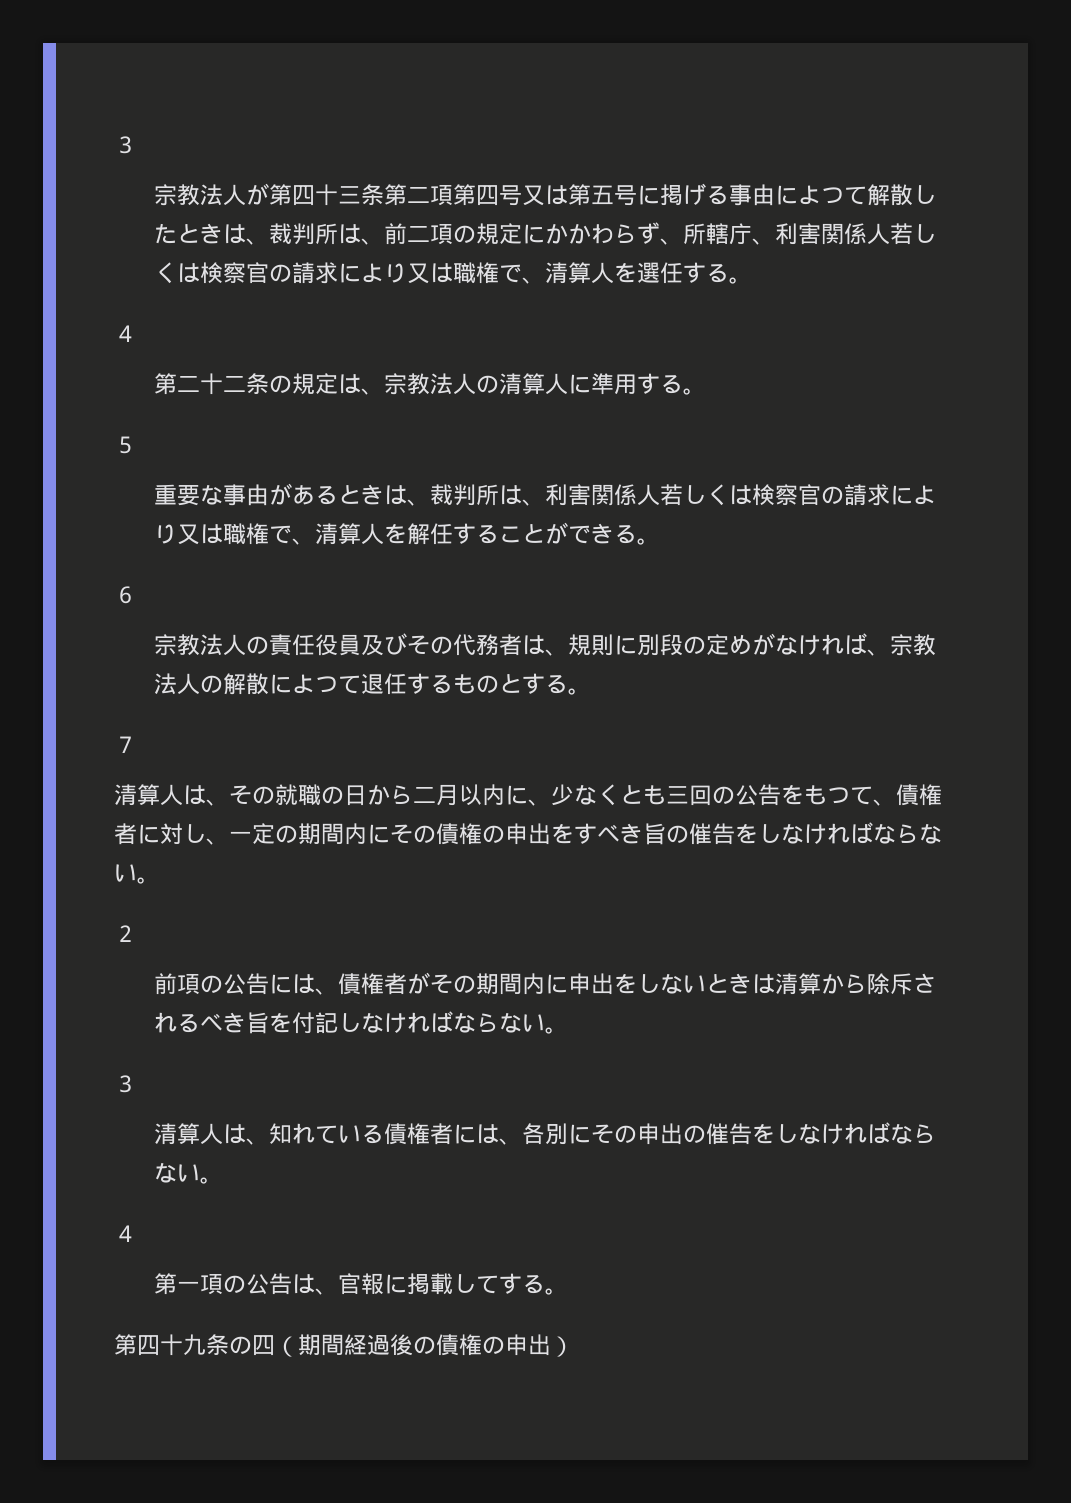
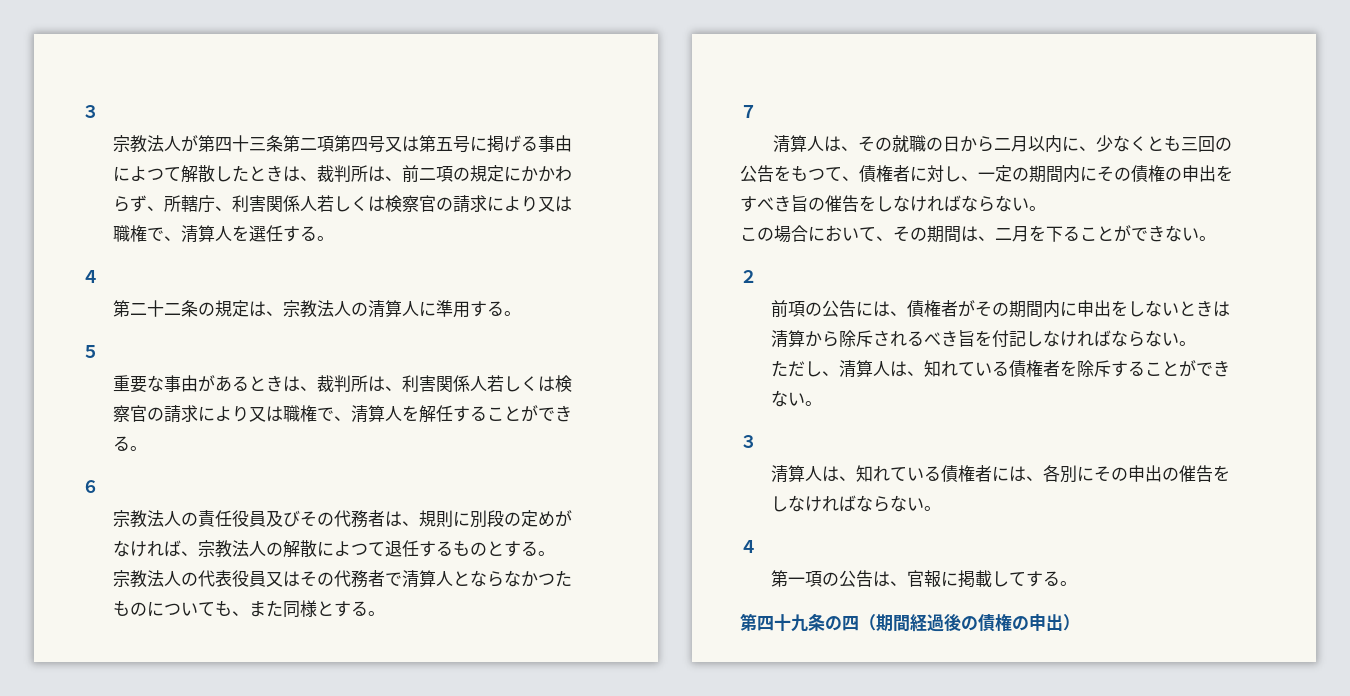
+ 宗教法人の代表役員又はその代務者で清算人とならなかつたものについても、また同様とする。
+ この場合において、その期間は、二月を下ることができない。
+ ただし、清算人は、知れている債権者を除斥することができない。

